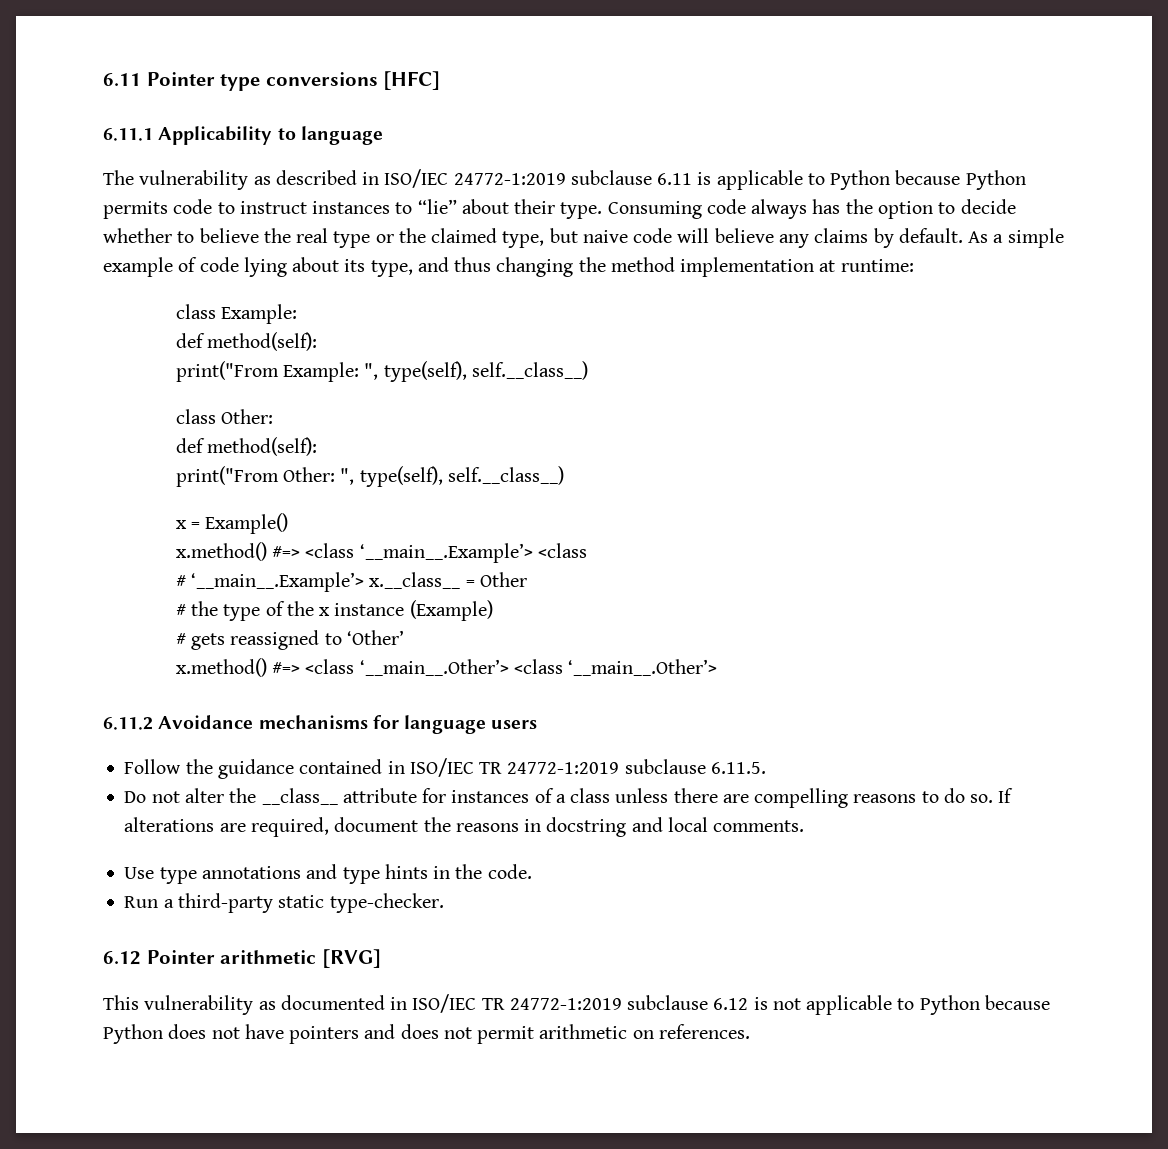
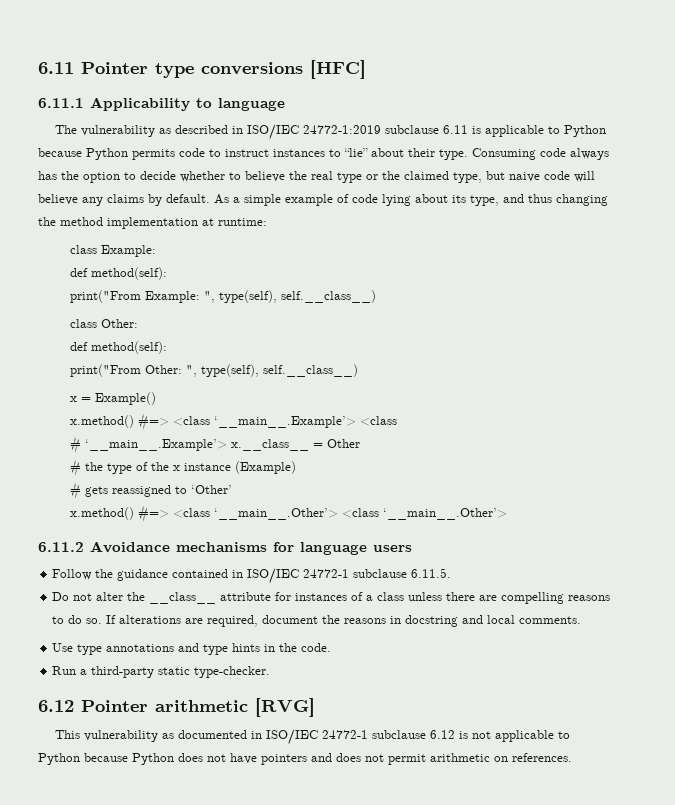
- Follow the guidance contained in ISO/IEC TR 24772-1:2019 subclause 6.11.5.
+ Follow the guidance contained in ISO/IEC 24772-1 subclause 6.11.5.
- This vulnerability as documented in ISO/IEC TR 24772-1:2019 subclause 6.12 is not applicable to Python because Python does not have pointers and does not permit arithmetic on references.
+ This vulnerability as documented in ISO/IEC 24772-1 subclause 6.12 is not applicable to Python because Python does not have pointers and does not permit arithmetic on references.

